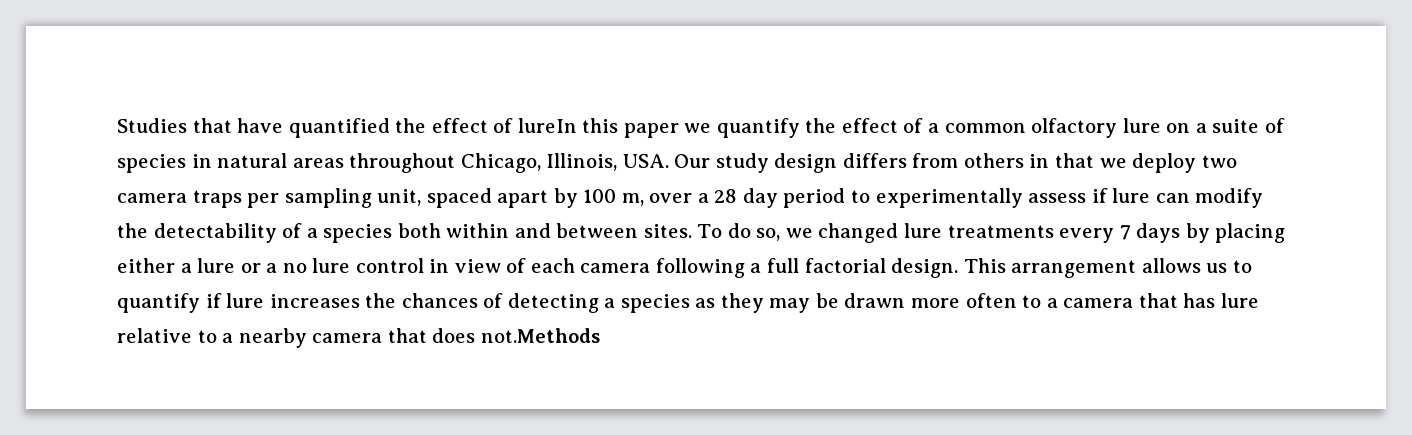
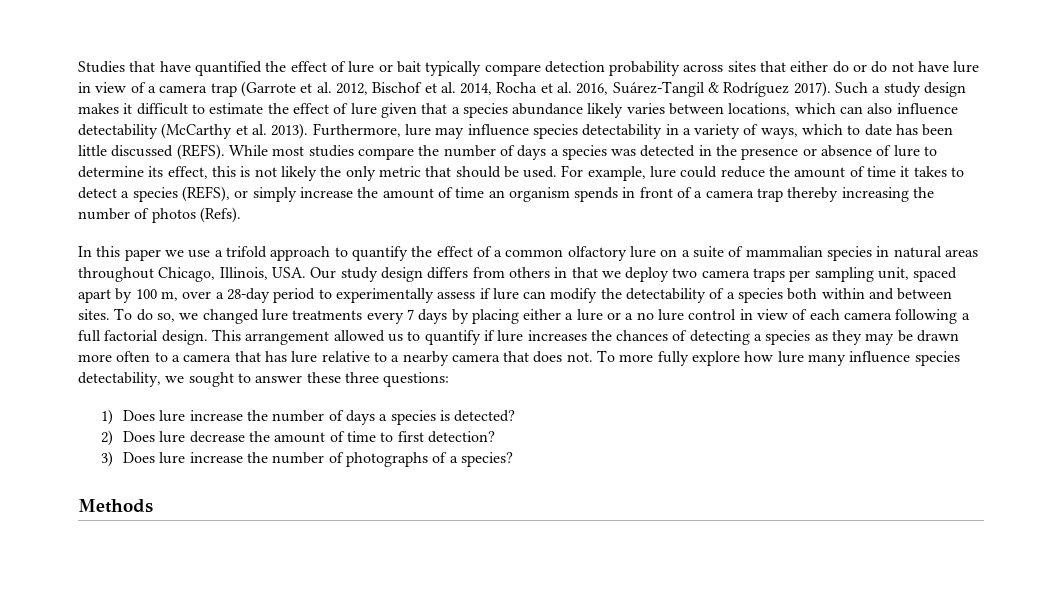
- Studies that have quantified the effect of lureIn this paper we quantify the effect of a common olfactory lure on a suite of species in natural areas throughout Chicago, Illinois, USA. Our study design differs from others in that we deploy two camera traps per sampling unit, spaced apart by 100 m, over a 28 day period to experimentally assess if lure can modify the detectability of a species both within and between sites.
+ Studies that have quantified the effect of lure or bait typically compare detection probability across sites that either do or do not have lure in view of a camera trap (Garrote et al. 2012, Bischof et al. 2014, Rocha et al. 2016, Suárez-Tangil & Rodríguez 2017). Such a study design makes it difficult to estimate the effect of lure given that a species abundance likely varies between locations, which can also influence detectability (McCarthy et al. 2013). Furthermore, lure may influence species detectability in a variety of ways, which to date has been little discussed (REFS). While most studies compare the number of days a species was detected in the presence or absence of lure to determine its effect, this is not likely the only metric that should be used. For example, lure could reduce the amount of time it takes to detect a species (REFS), or simply increase the amount of time an organism spends in front of a camera trap thereby increasing the number of photos (Refs).
+ In this paper we use a trifold approach to quantify the effect of a common olfactory lure on a suite of mammalian species in natural areas throughout Chicago, Illinois, USA. Our study design differs from others in that we deploy two camera traps per sampling unit, spaced apart by 100 m, over a 28-day period to experimentally assess if lure can modify the detectability of a species both within and between sites.
- This arrangement allows us to quantify if lure increases the chances of detecting a species as they may be drawn more often to a camera that has lure relative to a nearby camera that does not.Methods
+ This arrangement allowed us to quantify if lure increases the chances of detecting a species as they may be drawn more often to a camera that has lure relative to a nearby camera that does not. To more fully explore how lure many influence species detectability, we sought to answer these three questions:
+ 1) Does lure increase the number of days a species is detected?
+ 2) Does lure decrease the amount of time to first detection?
+ 3) Does lure increase the number of photographs of a species?
+ Methods

